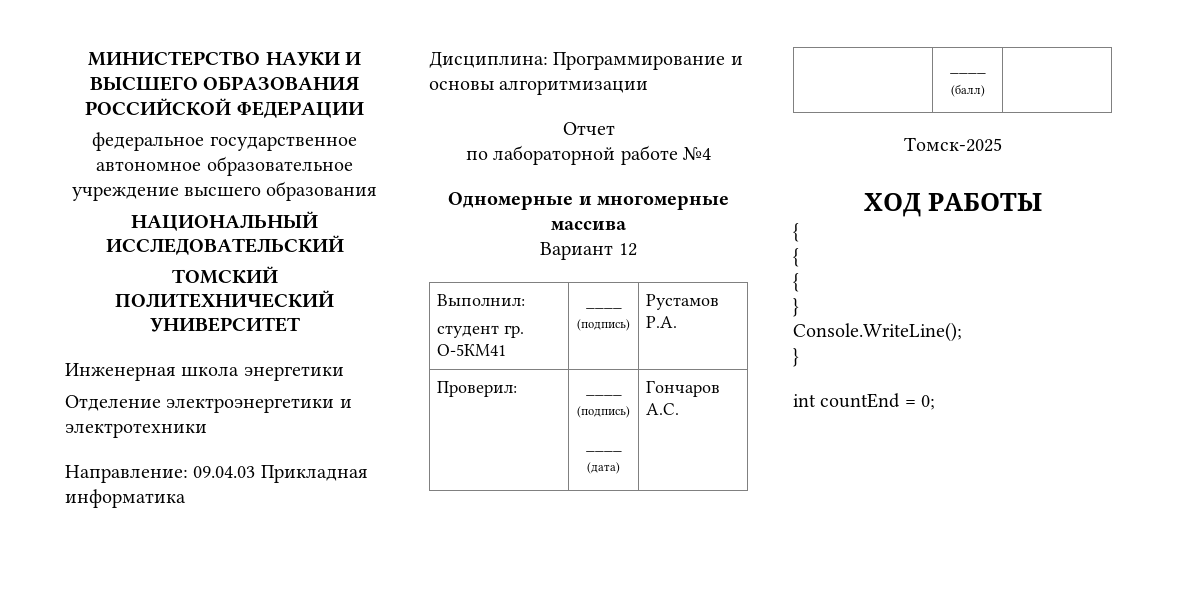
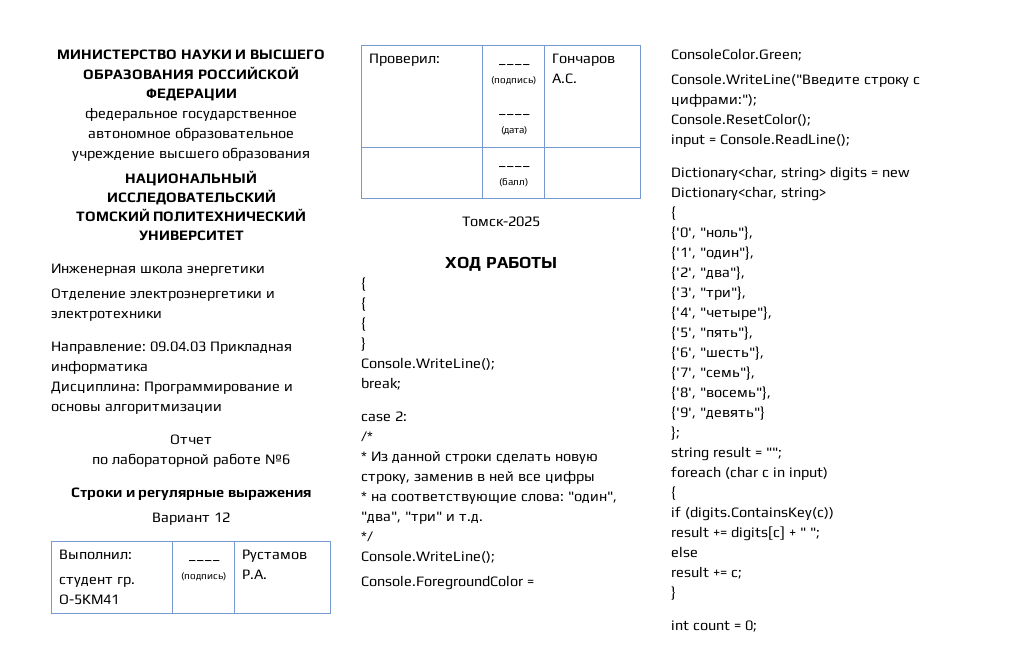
- по лабораторной работе №4
- Одномерные и многомерные массива
+ по лабораторной работе №6
+ Строки и регулярные выражения
+ break;
+ case 2:
+ /*
+ * Из данной строки сделать новую строку, заменив в ней все цифры
+ * на соответствующие слова: "один", "два", "три" и т.д.
+ */
+ Console.WriteLine();
+ Console.ForegroundColor = ConsoleColor.Green;
+ Console.WriteLine("Введите строку с цифрами:");
+ Console.ResetColor();
+ input = Console.ReadLine();
+ Dictionary<char, string> digits = new Dictionary<char, string>
+ {
+ {'0', "ноль"},
+ {'1', "один"},
+ {'2', "два"},
+ {'3', "три"},
+ {'4', "четыре"},
+ {'5', "пять"},
+ {'6', "шесть"},
+ {'7', "семь"},
+ {'8', "восемь"},
+ {'9', "девять"}
+ };
+ string result = "";
+ foreach (char c in input)
+ {
+ if (digits.ContainsKey(c))
+ result += digits[c] + " ";
+ else
+ result += c;
- int countEnd = 0;
+ int count = 0;

